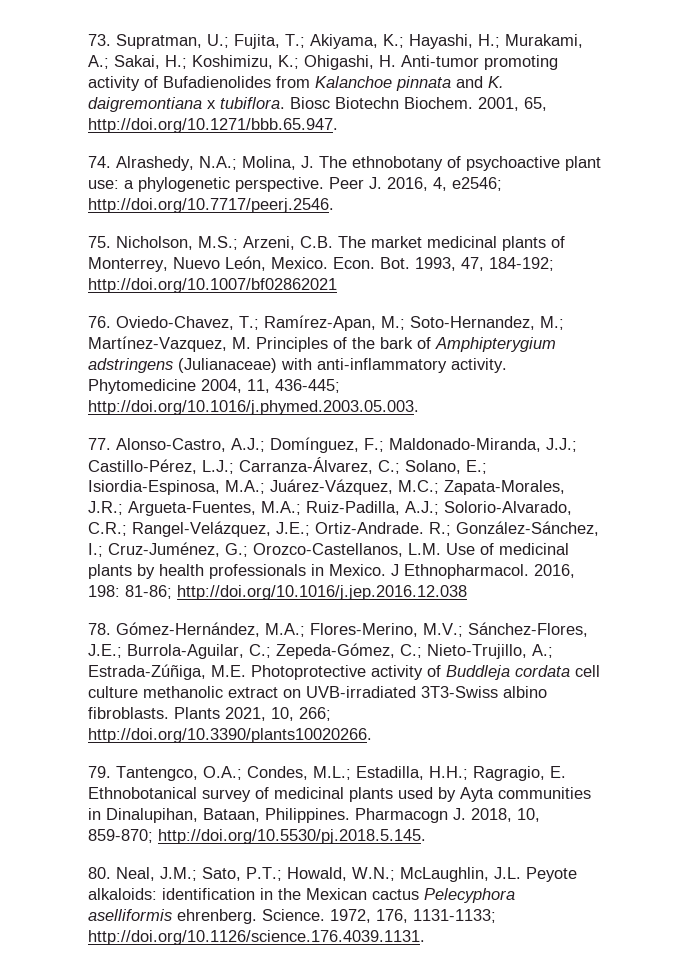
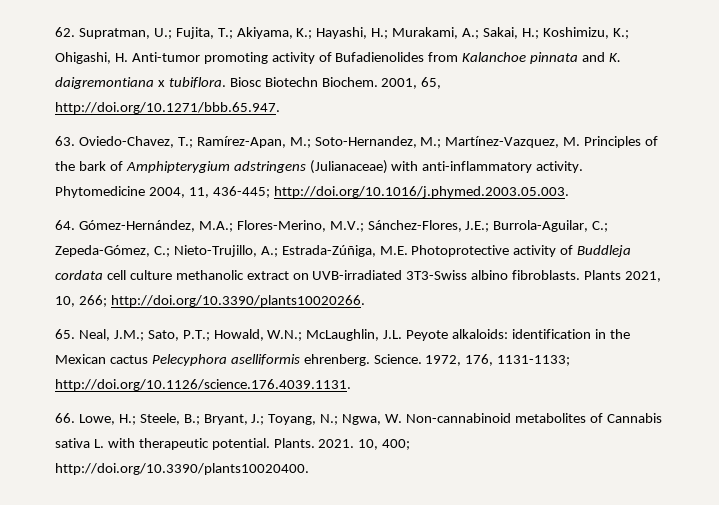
- 73. Supratman, U.; Fujita, T.; Akiyama, K.; Hayashi, H.; Murakami, A.; Sakai, H.; Koshimizu, K.; Ohigashi, H. Anti-tumor promoting activity of Bufadienolides from Kalanchoe pinnata and K. daigremontiana x tubiflora.
+ 62. Supratman, U.; Fujita, T.; Akiyama, K.; Hayashi, H.; Murakami, A.; Sakai, H.; Koshimizu, K.; Ohigashi, H. Anti-tumor promoting activity of Bufadienolides from Kalanchoe pinnata and K. daigremontiana x tubiflora.
- 74. Alrashedy, N.A.; Molina, J. The ethnobotany of psychoactive plant use: a phylogenetic perspective. Peer J. 2016, 4, e2546; http://doi.org/10.7717/peerj.2546.
- 75. Nicholson, M.S.; Arzeni, C.B. The market medicinal plants of Monterrey, Nuevo León, Mexico. Econ. Bot. 1993, 47, 184-192; http://doi.org/10.1007/bf02862021
- 76. Oviedo-Chavez, T.; Ramírez-Apan, M.; Soto-Hernandez, M.; Martínez-Vazquez, M. Principles of the bark of Amphipterygium adstringens (Julianaceae) with anti-inflammatory activity.
+ 63. Oviedo-Chavez, T.; Ramírez-Apan, M.; Soto-Hernandez, M.; Martínez-Vazquez, M. Principles of the bark of Amphipterygium adstringens (Julianaceae) with anti-inflammatory activity.
- 77. Alonso-Castro, A.J.; Domínguez, F.; Maldonado-Miranda, J.J.; Castillo-Pérez, L.J.; Carranza-Álvarez, C.; Solano, E.; Isiordia-Espinosa, M.A.; Juárez-Vázquez, M.C.; Zapata-Morales, J.R.; Argueta-Fuentes, M.A.; Ruiz-Padilla, A.J.; Solorio-Alvarado, C.R.; Rangel-Velázquez, J.E.; Ortiz-Andrade. R.; González-Sánchez, I.; Cruz-Juménez, G.; Orozco-Castellanos, L.M. Use of medicinal plants by health professionals in Mexico. J Ethnopharmacol. 2016, 198: 81-86; http://doi.org/10.1016/j.jep.2016.12.038
- 78. Gómez-Hernández, M.A.; Flores-Merino, M.V.; Sánchez-Flores, J.E.; Burrola-Aguilar, C.; Zepeda-Gómez, C.; Nieto-Trujillo, A.; Estrada-Zúñiga, M.E. Photoprotective activity of Buddleja cordata cell culture methanolic extract on UVB-irradiated 3T3-Swiss albino fibroblasts.
+ 64. Gómez-Hernández, M.A.; Flores-Merino, M.V.; Sánchez-Flores, J.E.; Burrola-Aguilar, C.; Zepeda-Gómez, C.; Nieto-Trujillo, A.; Estrada-Zúñiga, M.E. Photoprotective activity of Buddleja cordata cell culture methanolic extract on UVB-irradiated 3T3-Swiss albino fibroblasts.
- 79. Tantengco, O.A.; Condes, M.L.; Estadilla, H.H.; Ragragio, E. Ethnobotanical survey of medicinal plants used by Ayta communities in Dinalupihan, Bataan, Philippines. Pharmacogn J. 2018, 10, 859-870; http://doi.org/10.5530/pj.2018.5.145.
- 80. Neal, J.M.; Sato, P.T.; Howald, W.N.; McLaughlin, J.L. Peyote alkaloids: identification in the Mexican cactus Pelecyphora aselliformis ehrenberg.
+ 65. Neal, J.M.; Sato, P.T.; Howald, W.N.; McLaughlin, J.L. Peyote alkaloids: identification in the Mexican cactus Pelecyphora aselliformis ehrenberg.
+ 66. Lowe, H.; Steele, B.; Bryant, J.; Toyang, N.; Ngwa, W. Non-cannabinoid metabolites of Cannabis sativa L. with therapeutic potential. Plants. 2021. 10, 400; http://doi.org/10.3390/plants10020400.

